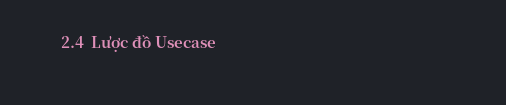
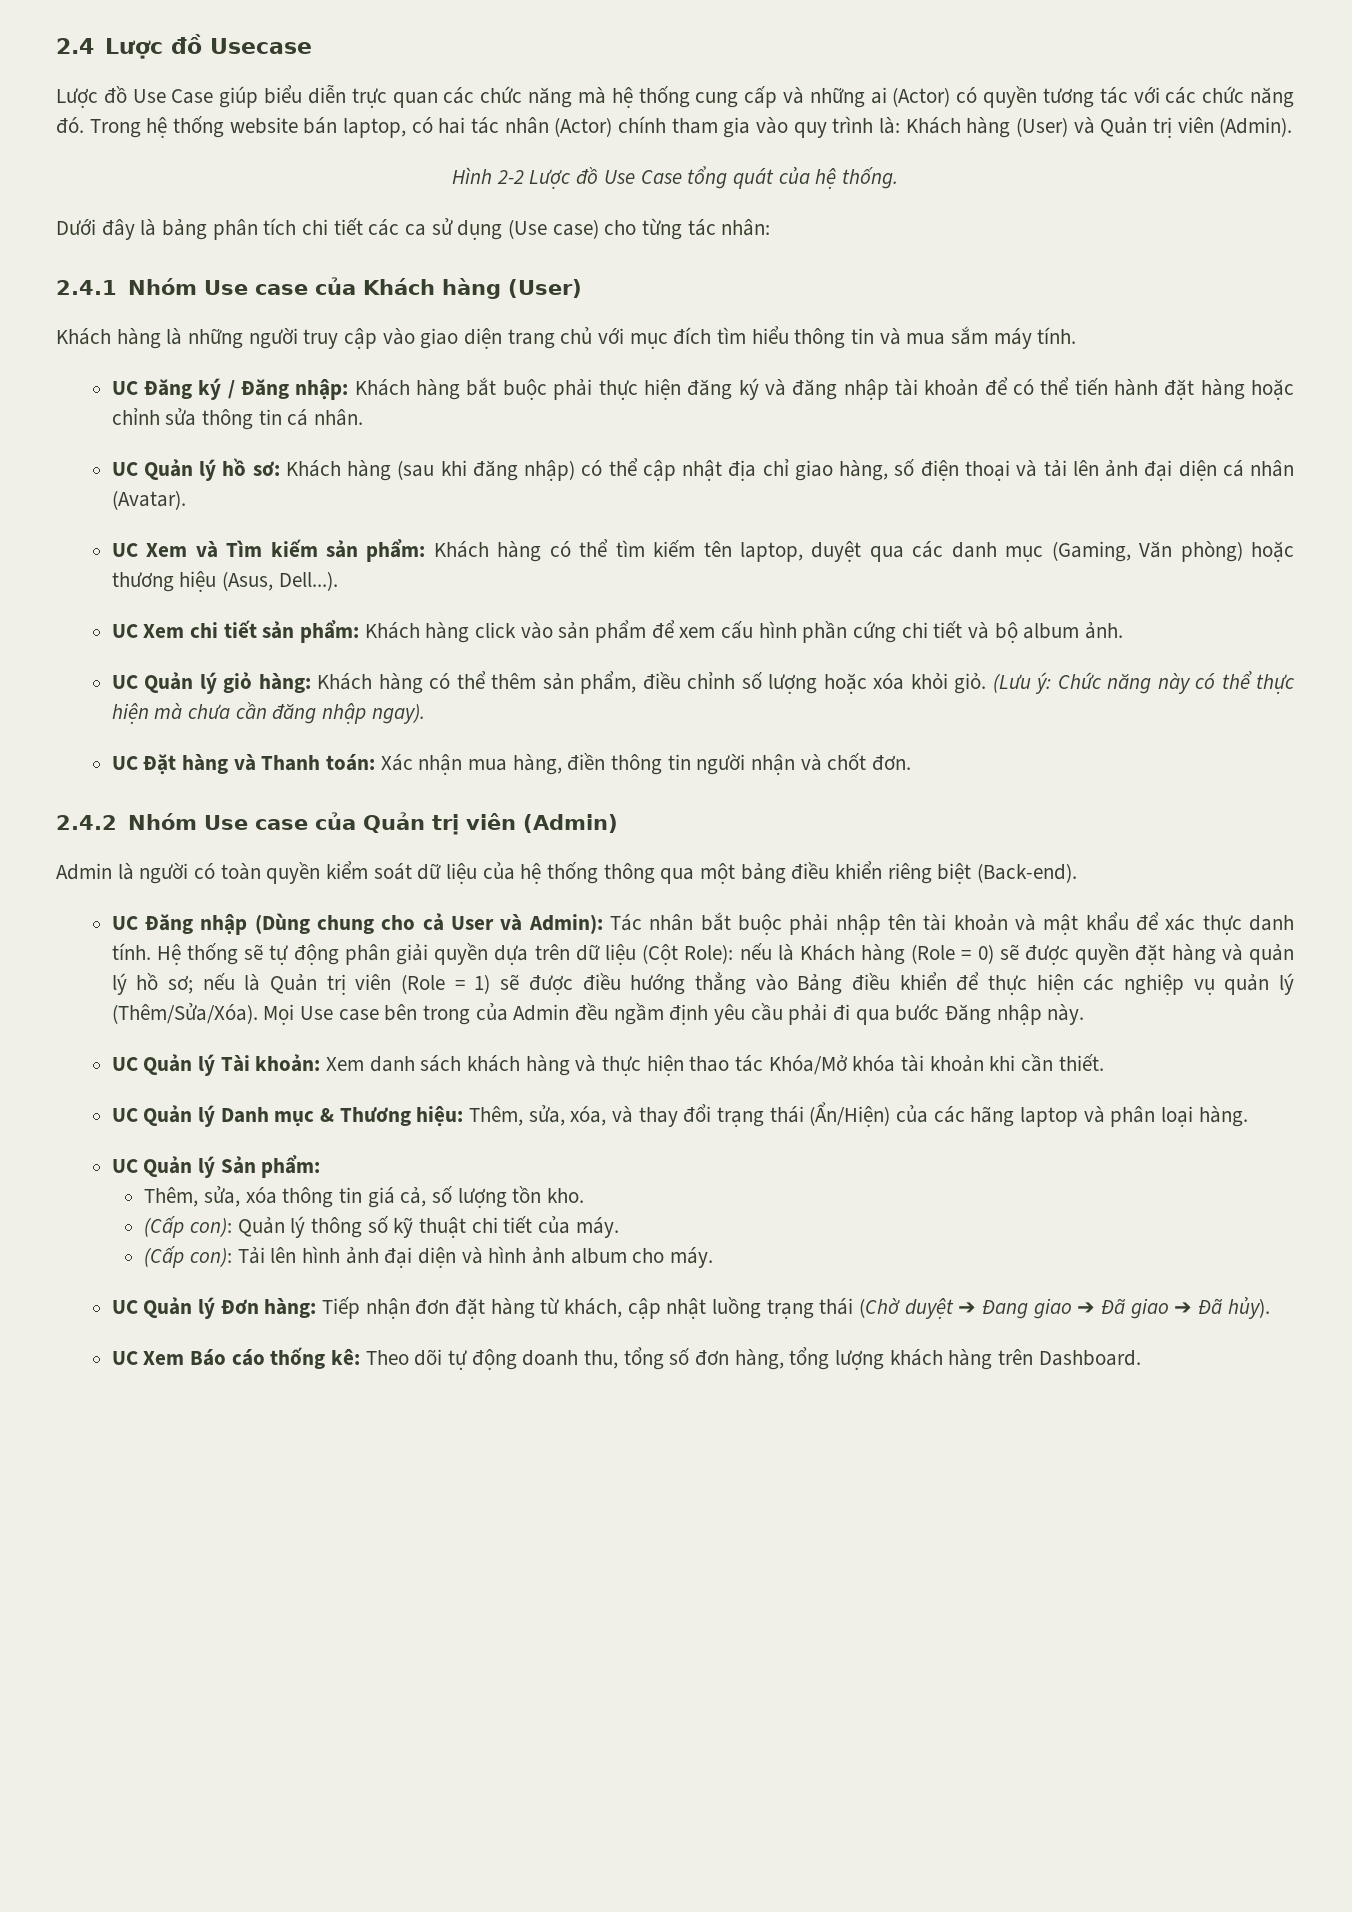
+ Lược đồ Use Case giúp biểu diễn trực quan các chức năng mà hệ thống cung cấp và những ai (Actor) có quyền tương tác với các chức năng đó. Trong hệ thống website bán laptop, có hai tác nhân (Actor) chính tham gia vào quy trình là: Khách hàng (User) và Quản trị viên (Admin).
+ Hình 2-2 Lược đồ Use Case tổng quát của hệ thống.
+ Dưới đây là bảng phân tích chi tiết các ca sử dụng (Use case) cho từng tác nhân:
+ 2.4.1 Nhóm Use case của Khách hàng (User)
+ Khách hàng là những người truy cập vào giao diện trang chủ với mục đích tìm hiểu thông tin và mua sắm máy tính.
+ UC Đăng ký / Đăng nhập: Khách hàng bắt buộc phải thực hiện đăng ký và đăng nhập tài khoản để có thể tiến hành đặt hàng hoặc chỉnh sửa thông tin cá nhân.
+ UC Quản lý hồ sơ: Khách hàng (sau khi đăng nhập) có thể cập nhật địa chỉ giao hàng, số điện thoại và tải lên ảnh đại diện cá nhân (Avatar).
+ UC Xem và Tìm kiếm sản phẩm: Khách hàng có thể tìm kiếm tên laptop, duyệt qua các danh mục (Gaming, Văn phòng) hoặc thương hiệu (Asus, Dell...).
+ UC Xem chi tiết sản phẩm: Khách hàng click vào sản phẩm để xem cấu hình phần cứng chi tiết và bộ album ảnh.
+ UC Quản lý giỏ hàng: Khách hàng có thể thêm sản phẩm, điều chỉnh số lượng hoặc xóa khỏi giỏ. (Lưu ý: Chức năng này có thể thực hiện mà chưa cần đăng nhập ngay).
+ UC Đặt hàng và Thanh toán: Xác nhận mua hàng, điền thông tin người nhận và chốt đơn.
+ 2.4.2 Nhóm Use case của Quản trị viên (Admin)
+ Admin là người có toàn quyền kiểm soát dữ liệu của hệ thống thông qua một bảng điều khiển riêng biệt (Back-end).
+ UC Đăng nhập (Dùng chung cho cả User và Admin): Tác nhân bắt buộc phải nhập tên tài khoản và mật khẩu để xác thực danh tính. Hệ thống sẽ tự động phân giải quyền dựa trên dữ liệu (Cột Role): nếu là Khách hàng (Role = 0) sẽ được quyền đặt hàng và quản lý hồ sơ; nếu là Quản trị viên (Role = 1) sẽ được điều hướng thẳng vào Bảng điều khiển để thực hiện các nghiệp vụ quản lý (Thêm/Sửa/Xóa). Mọi Use case bên trong của Admin đều ngầm định yêu cầu phải đi qua bước Đăng nhập này.
+ UC Quản lý Tài khoản: Xem danh sách khách hàng và thực hiện thao tác Khóa/Mở khóa tài khoản khi cần thiết.
+ UC Quản lý Danh mục & Thương hiệu: Thêm, sửa, xóa, và thay đổi trạng thái (Ẩn/Hiện) của các hãng laptop và phân loại hàng.
+ UC Quản lý Sản phẩm:
+ Thêm, sửa, xóa thông tin giá cả, số lượng tồn kho.
+ (Cấp con): Quản lý thông số kỹ thuật chi tiết của máy.
+ (Cấp con): Tải lên hình ảnh đại diện và hình ảnh album cho máy.
+ UC Quản lý Đơn hàng: Tiếp nhận đơn đặt hàng từ khách, cập nhật luồng trạng thái (Chờ duyệt ➔ Đang giao ➔ Đã giao ➔ Đã hủy).
+ UC Xem Báo cáo thống kê: Theo dõi tự động doanh thu, tổng số đơn hàng, tổng lượng khách hàng trên Dashboard.

